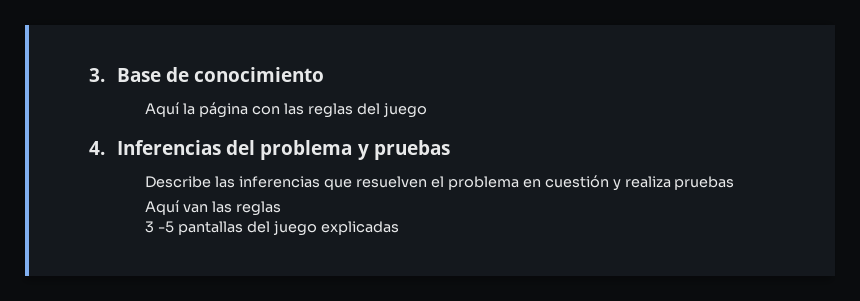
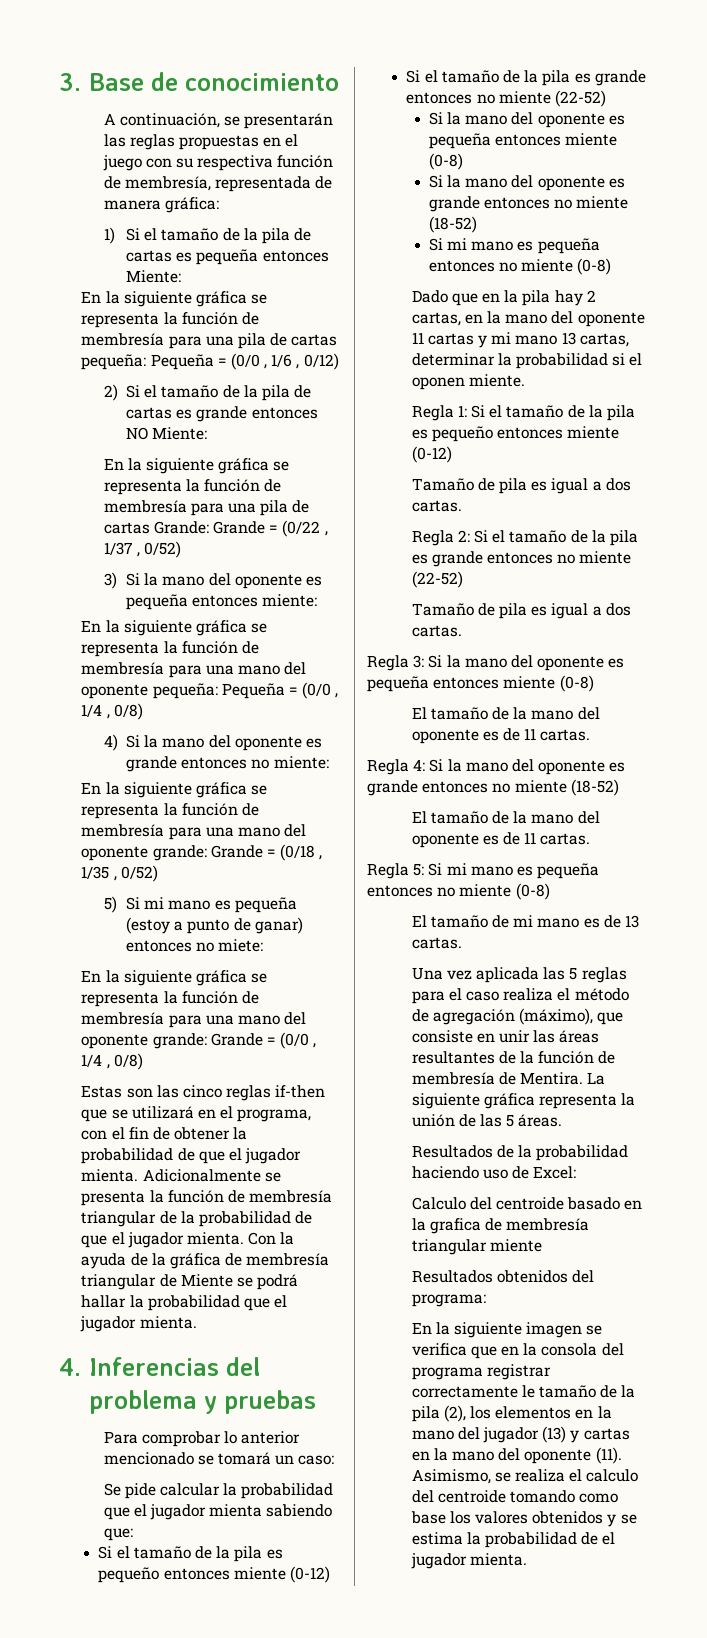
- Aquí la página con las reglas del juego
+ A continuación, se presentarán las reglas propuestas en el juego con su respectiva función de membresía, representada de manera gráfica:
+ 1) Si el tamaño de la pila de cartas es pequeña entonces Miente:
+ En la siguiente gráfica se representa la función de membresía para una pila de cartas pequeña: Pequeña = (0/0 , 1/6 , 0/12)
+ 2) Si el tamaño de la pila de cartas es grande entonces NO Miente:
+ En la siguiente gráfica se representa la función de membresía para una pila de cartas Grande: Grande = (0/22 , 1/37 , 0/52)
+ 3) Si la mano del oponente es pequeña entonces miente:
+ En la siguiente gráfica se representa la función de membresía para una mano del oponente pequeña: Pequeña = (0/0 , 1/4 , 0/8)
+ 4) Si la mano del oponente es grande entonces no miente:
+ En la siguiente gráfica se representa la función de membresía para una mano del oponente grande: Grande = (0/18 , 1/35 , 0/52)
+ 5) Si mi mano es pequeña (estoy a punto de ganar) entonces no miete:
+ En la siguiente gráfica se representa la función de membresía para una mano del oponente grande: Grande = (0/0 , 1/4 , 0/8)
+ Estas son las cinco reglas if-then que se utilizará en el programa, con el fin de obtener la probabilidad de que el jugador mienta. Adicionalmente se presenta la función de membresía triangular de la probabilidad de que el jugador mienta. Con la ayuda de la gráfica de membresía triangular de Miente se podrá hallar la probabilidad que el jugador mienta.
- Describe las inferencias que resuelven el problema en cuestión y realiza pruebas
- Aquí van las reglas
- 3 -5 pantallas del juego explicadas
+ Para comprobar lo anterior mencionado se tomará un caso:
+ Se pide calcular la probabilidad que el jugador mienta sabiendo que:
+ Si el tamaño de la pila es pequeño entonces miente (0-12)
+ Si el tamaño de la pila es grande entonces no miente (22-52)
+ Si la mano del oponente es pequeña entonces miente (0-8)
+ Si la mano del oponente es grande entonces no miente (18-52)
+ Si mi mano es pequeña entonces no miente (0-8)
+ Dado que en la pila hay 2 cartas, en la mano del oponente 11 cartas y mi mano 13 cartas, determinar la probabilidad si el oponen miente.
+ Regla 1: Si el tamaño de la pila es pequeño entonces miente (0-12)
+ Tamaño de pila es igual a dos cartas.
+ Regla 2: Si el tamaño de la pila es grande entonces no miente (22-52)
+ Tamaño de pila es igual a dos cartas.
+ Regla 3: Si la mano del oponente es pequeña entonces miente (0-8)
+ El tamaño de la mano del oponente es de 11 cartas.
+ Regla 4: Si la mano del oponente es grande entonces no miente (18-52)
+ El tamaño de la mano del oponente es de 11 cartas.
+ Regla 5: Si mi mano es pequeña entonces no miente (0-8)
+ El tamaño de mi mano es de 13 cartas.
+ Una vez aplicada las 5 reglas para el caso realiza el método de agregación (máximo), que consiste en unir las áreas resultantes de la función de membresía de Mentira. La siguiente gráfica representa la unión de las 5 áreas.
+ Resultados de la probabilidad haciendo uso de Excel:
+ Calculo del centroide basado en la grafica de membresía triangular miente
+ Resultados obtenidos del programa:
+ En la siguiente imagen se verifica que en la consola del programa registrar correctamente le tamaño de la pila (2), los elementos en la mano del jugador (13) y cartas en la mano del oponente (11). Asimismo, se realiza el calculo del centroide tomando como base los valores obtenidos y se estima la probabilidad de el jugador mienta.

